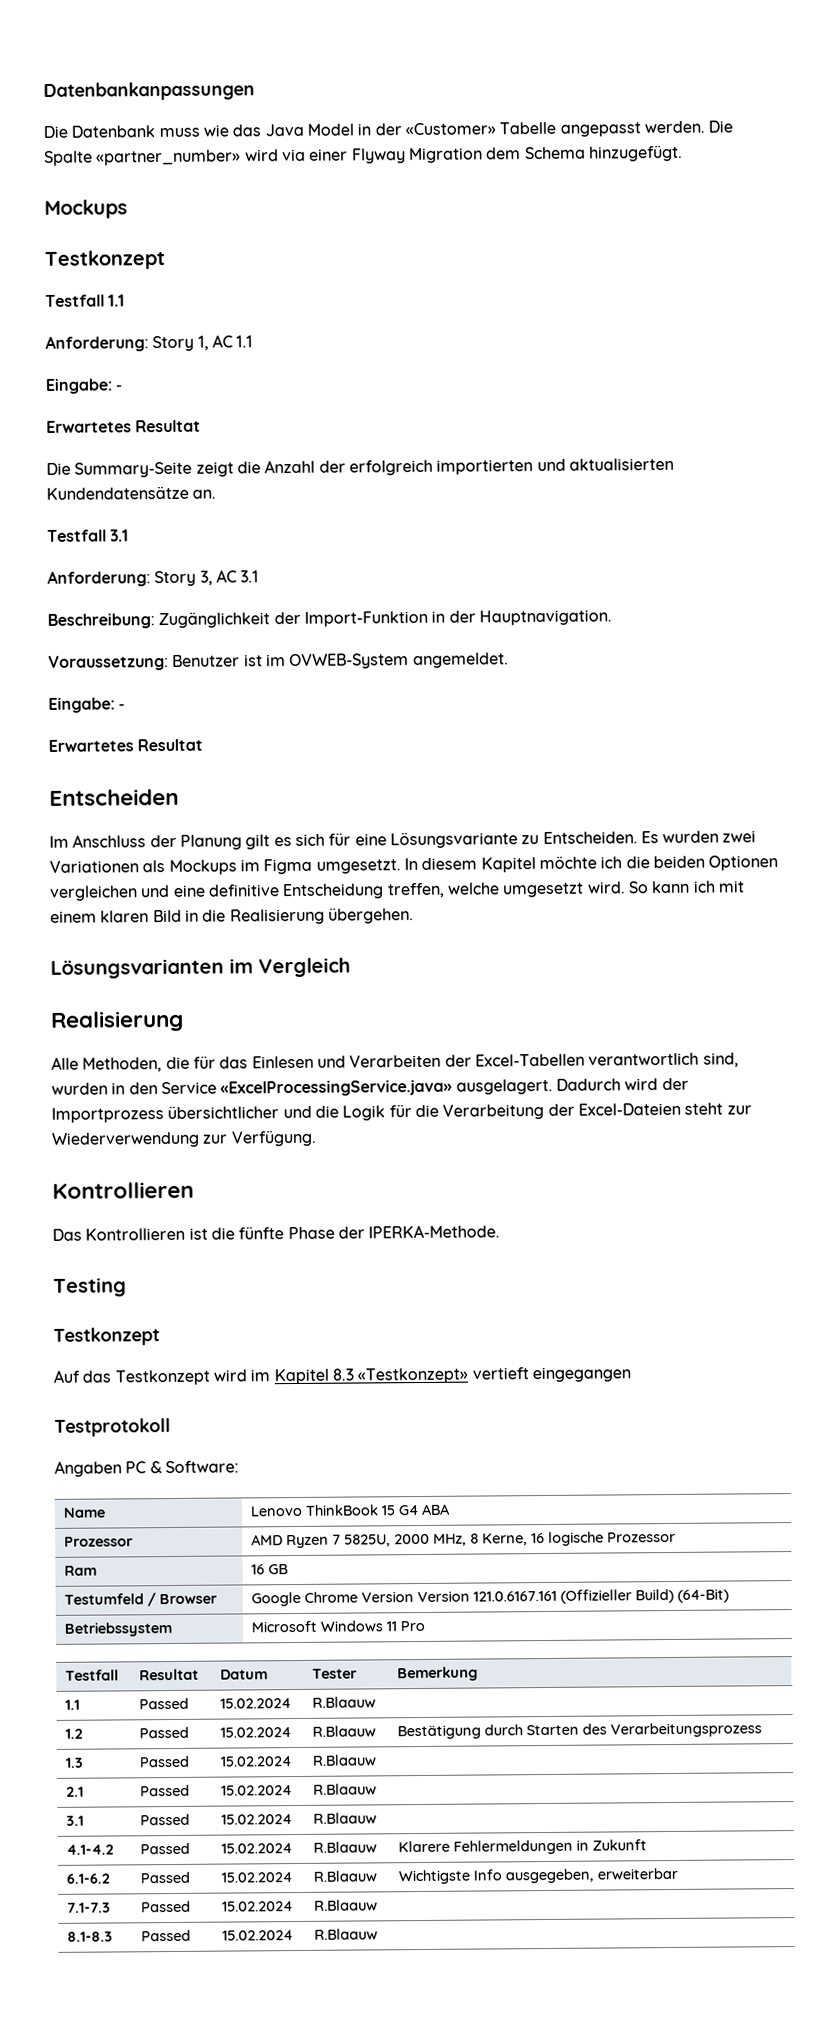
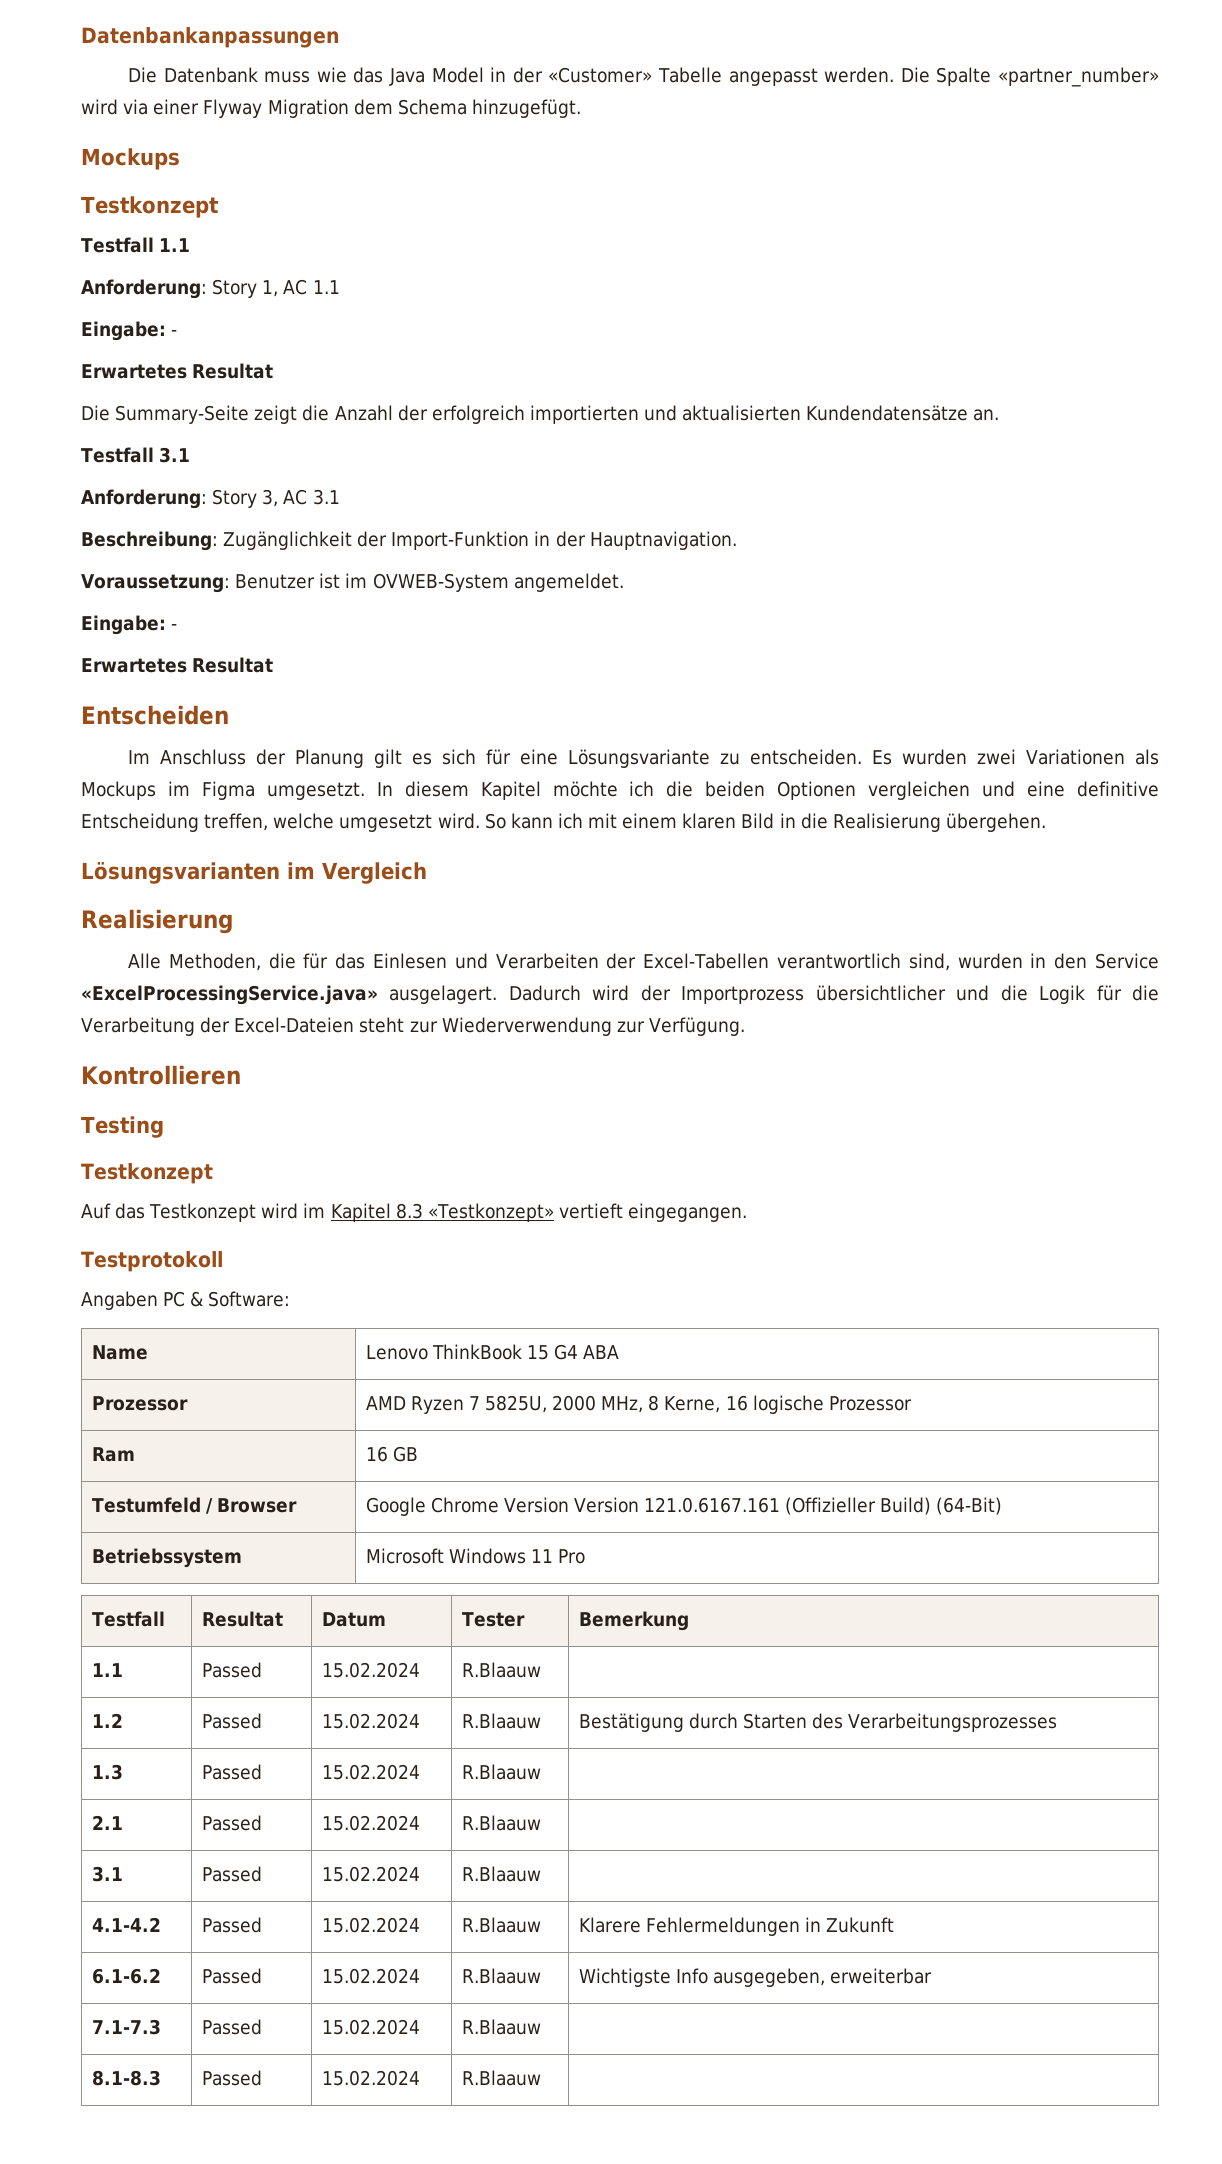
- Im Anschluss der Planung gilt es sich für eine Lösungsvariante zu Entscheiden.
+ Im Anschluss der Planung gilt es sich für eine Lösungsvariante zu entscheiden.
- Das Kontrollieren ist die fünfte Phase der IPERKA-Methode.
- Auf das Testkonzept wird im Kapitel 8.3 «Testkonzept» vertieft eingegangen
+ Auf das Testkonzept wird im Kapitel 8.3 «Testkonzept» vertieft eingegangen.
- 1.2 | Passed | 15.02.2024 | R.Blaauw | Bestätigung durch Starten des Verarbeitungsprozess
+ 1.2 | Passed | 15.02.2024 | R.Blaauw | Bestätigung durch Starten des Verarbeitungsprozesses

